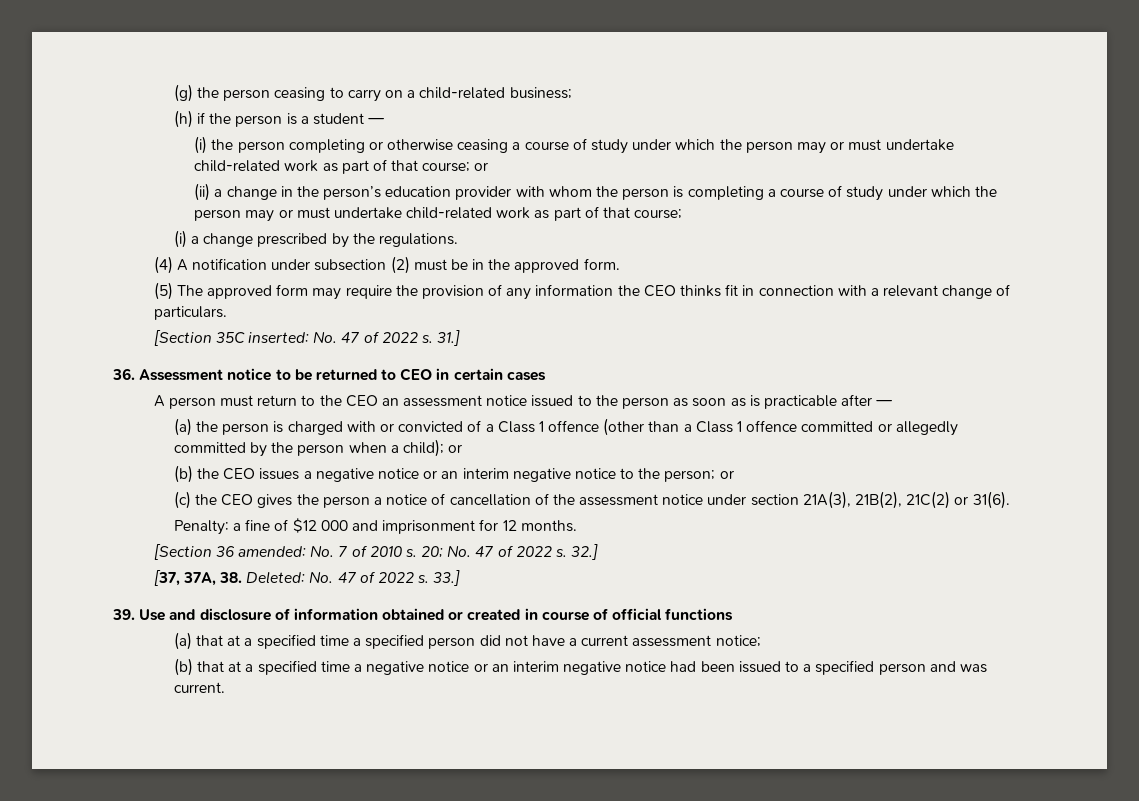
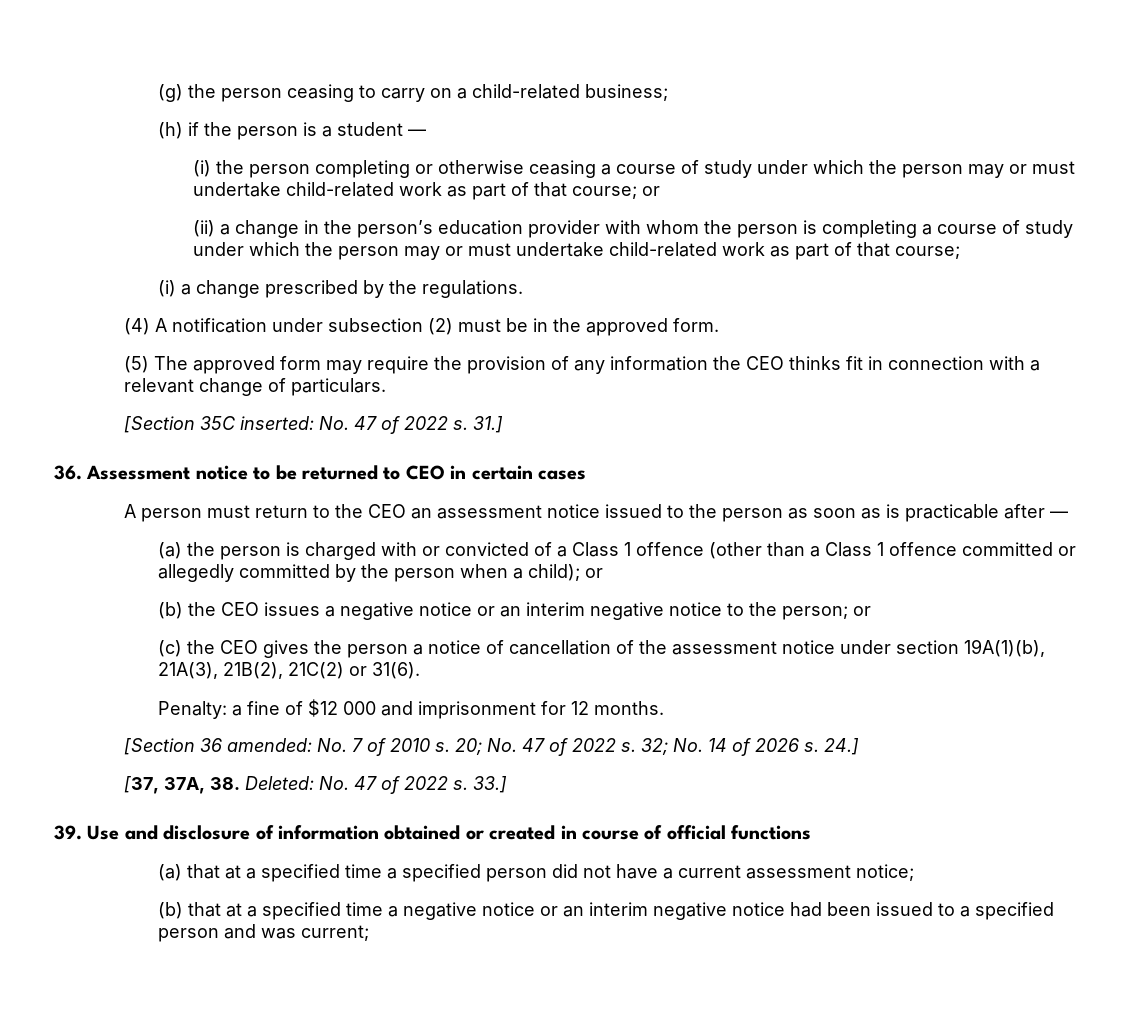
- (c) the CEO gives the person a notice of cancellation of the assessment notice under section 21A(3), 21B(2), 21C(2) or 31(6).
+ (c) the CEO gives the person a notice of cancellation of the assessment notice under section 19A(1)(b), 21A(3), 21B(2), 21C(2) or 31(6).
- 32.]
+ 32; No. 14 of 2026 s. 24.]
- (b) that at a specified time a negative notice or an interim negative notice had been issued to a specified person and was current.
+ (b) that at a specified time a negative notice or an interim negative notice had been issued to a specified person and was current;

